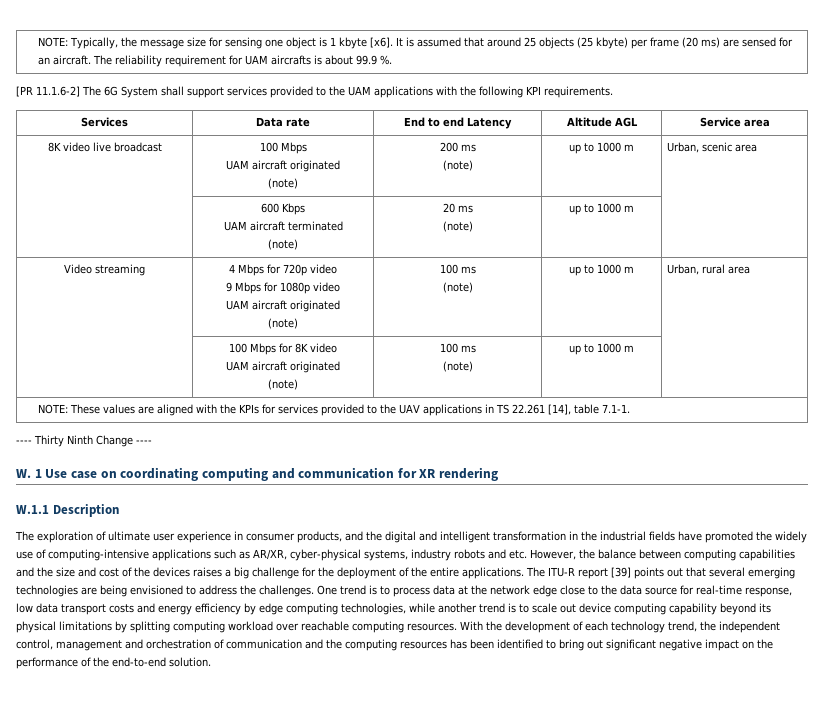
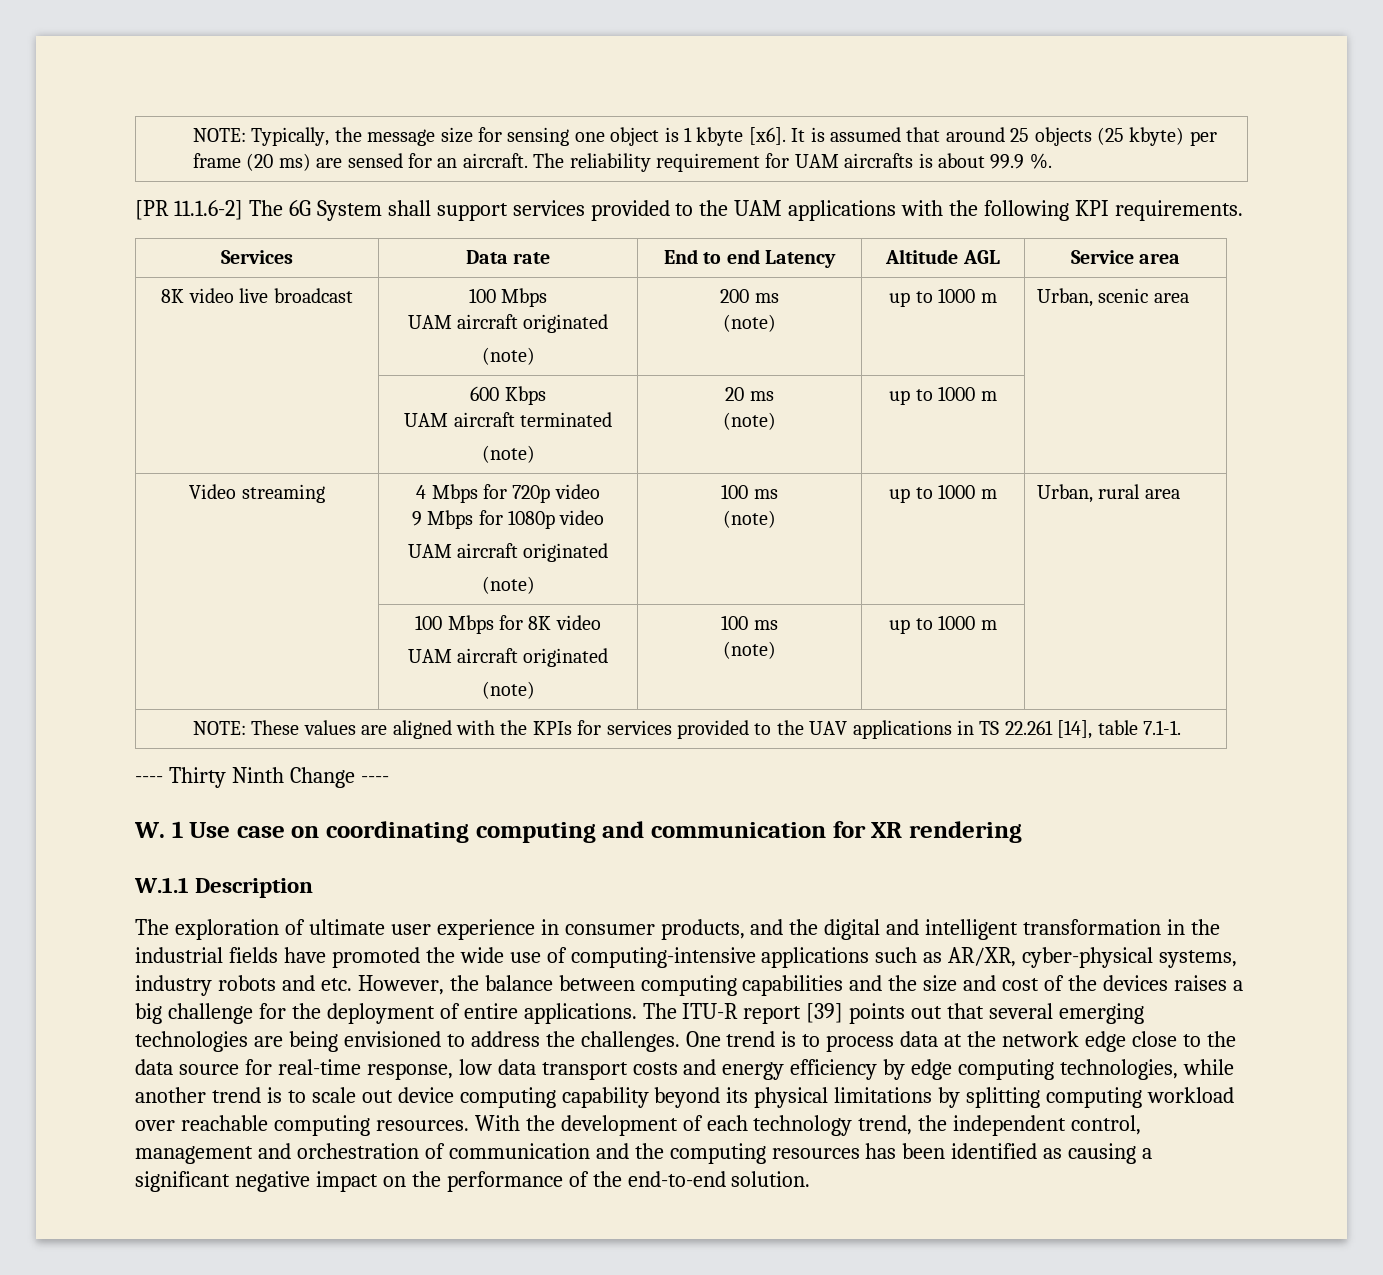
- The exploration of ultimate user experience in consumer products, and the digital and intelligent transformation in the industrial fields have promoted the widely use of computing-intensive applications such as AR/XR, cyber-physical systems, industry robots and etc. However, the balance between computing capabilities and the size and cost of the devices raises a big challenge for the deployment of the entire applications.
+ The exploration of ultimate user experience in consumer products, and the digital and intelligent transformation in the industrial fields have promoted the wide use of computing-intensive applications such as AR/XR, cyber-physical systems, industry robots and etc. However, the balance between computing capabilities and the size and cost of the devices raises a big challenge for the deployment of entire applications.
- With the development of each technology trend, the independent control, management and orchestration of communication and the computing resources has been identified to bring out significant negative impact on the performance of the end-to-end solution.
+ With the development of each technology trend, the independent control, management and orchestration of communication and the computing resources has been identified as causing a significant negative impact on the performance of the end-to-end solution.

